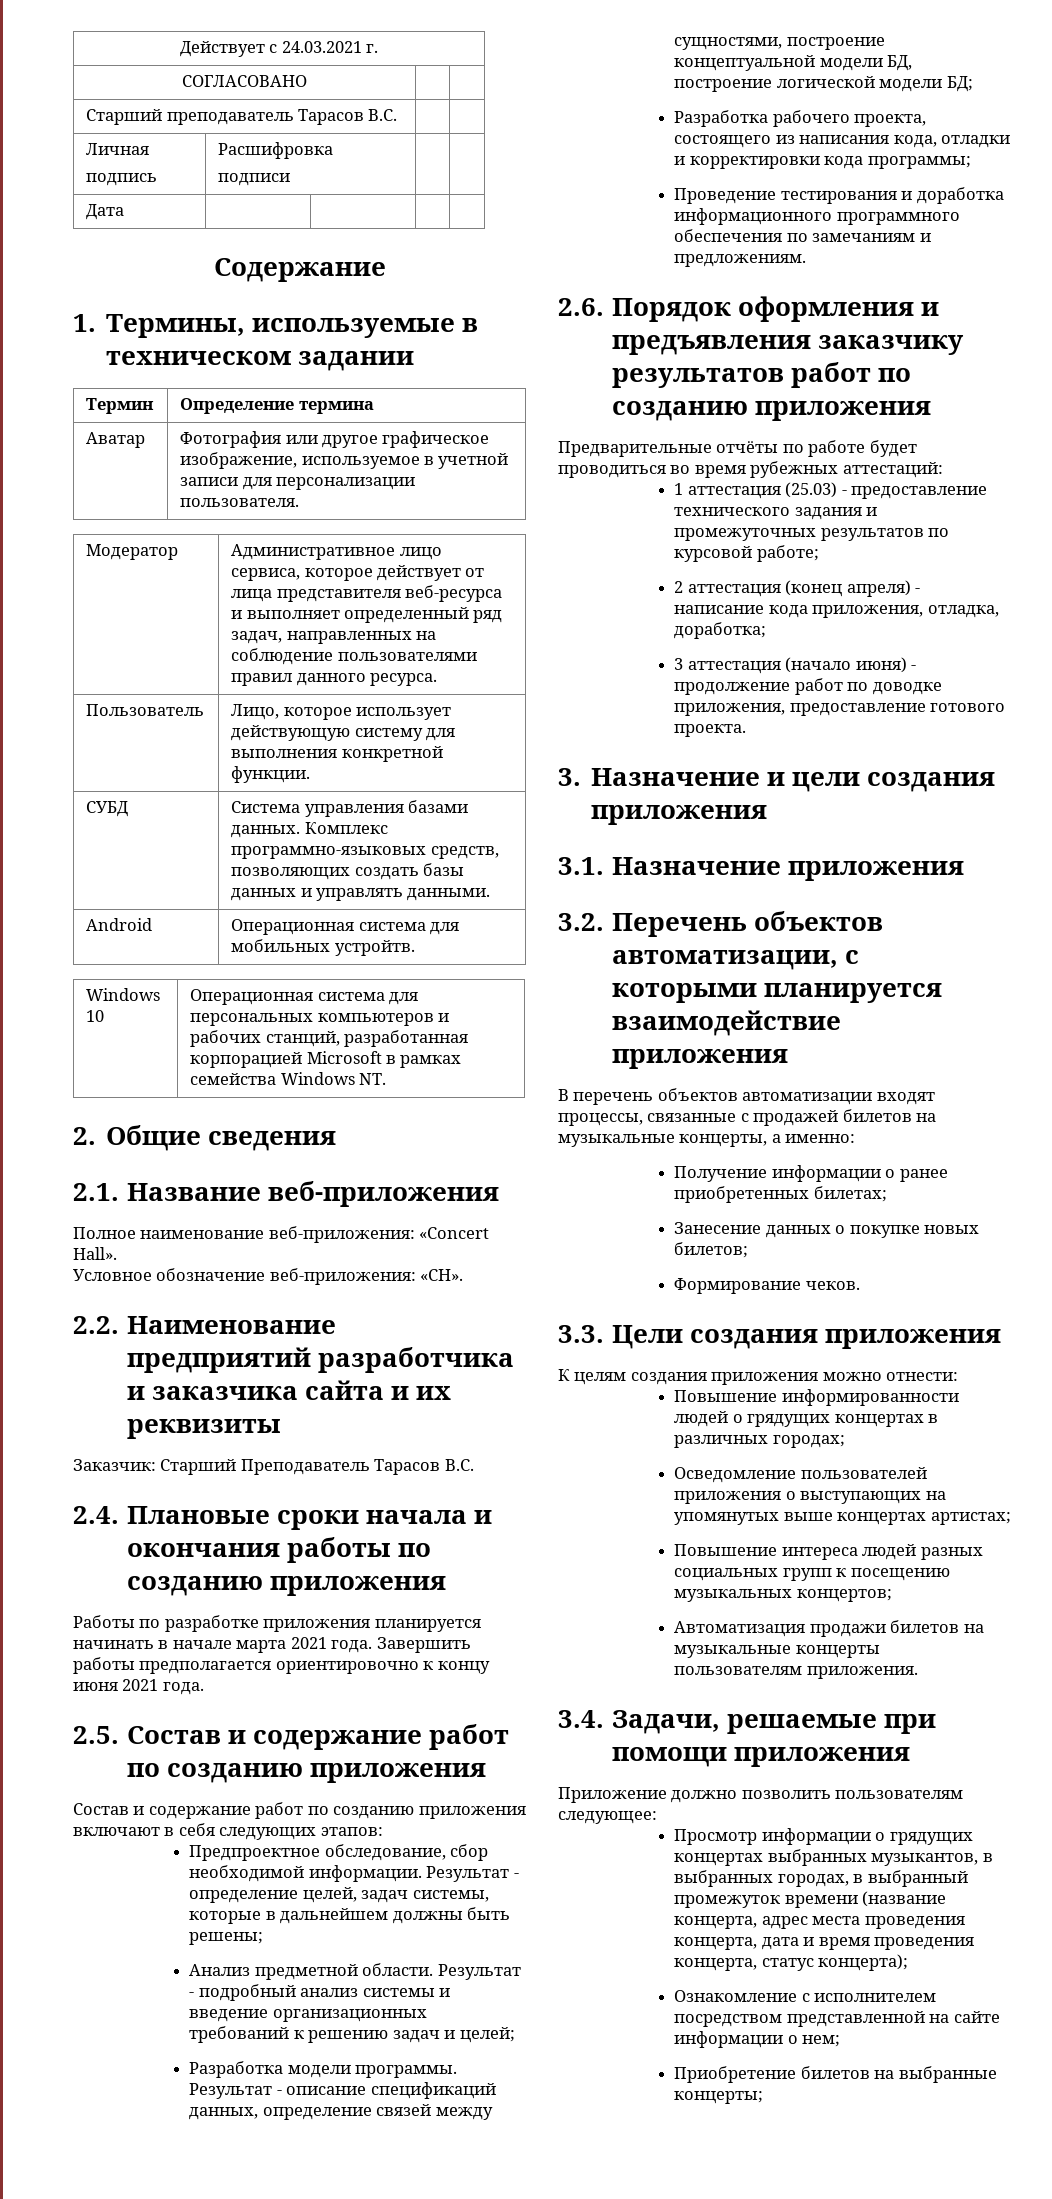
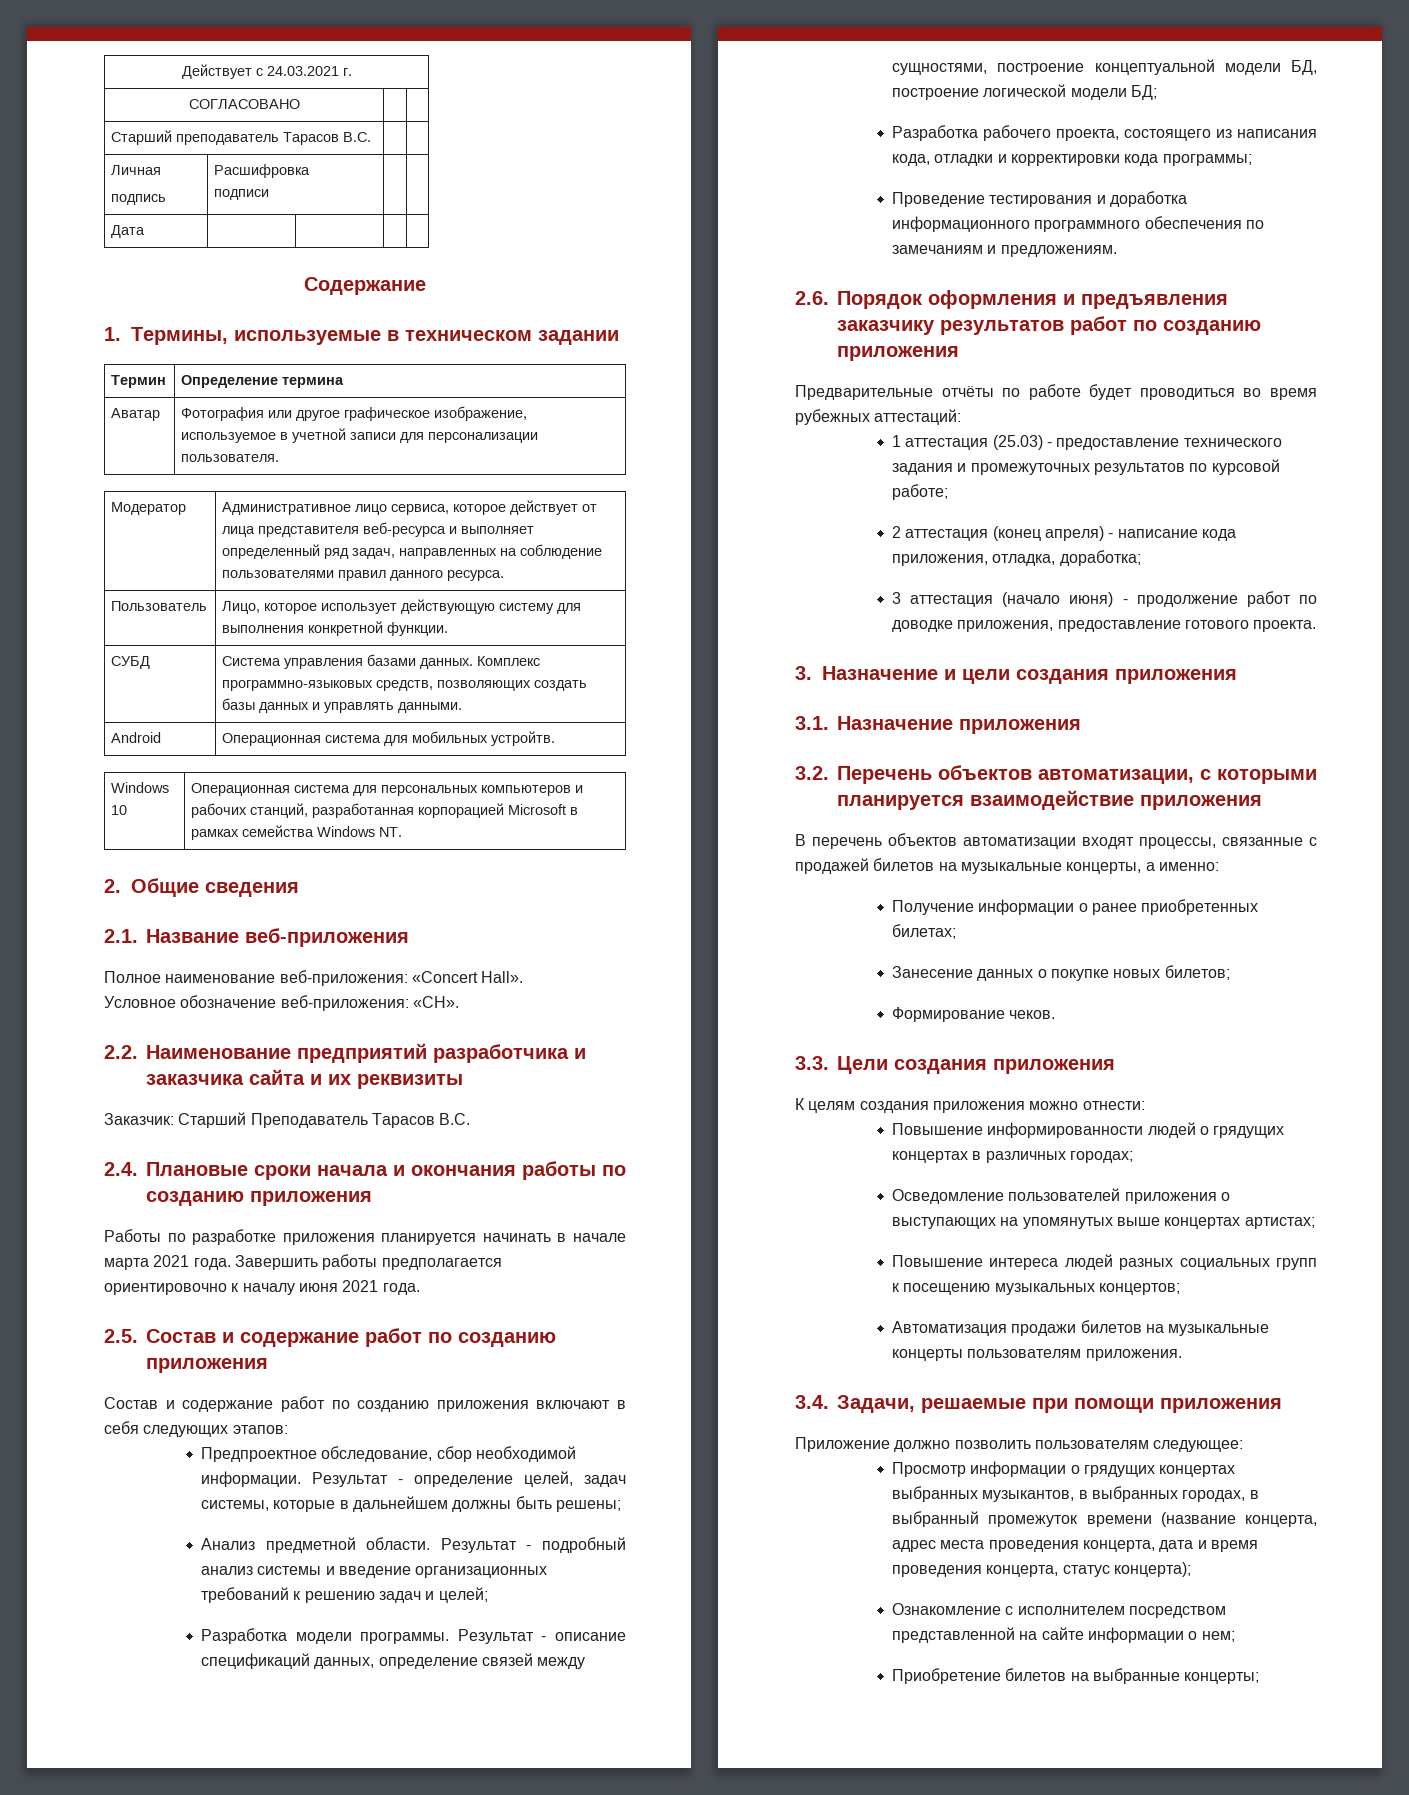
- Завершить работы предполагается ориентировочно к концу июня 2021 года.
+ Завершить работы предполагается ориентировочно к началу июня 2021 года.

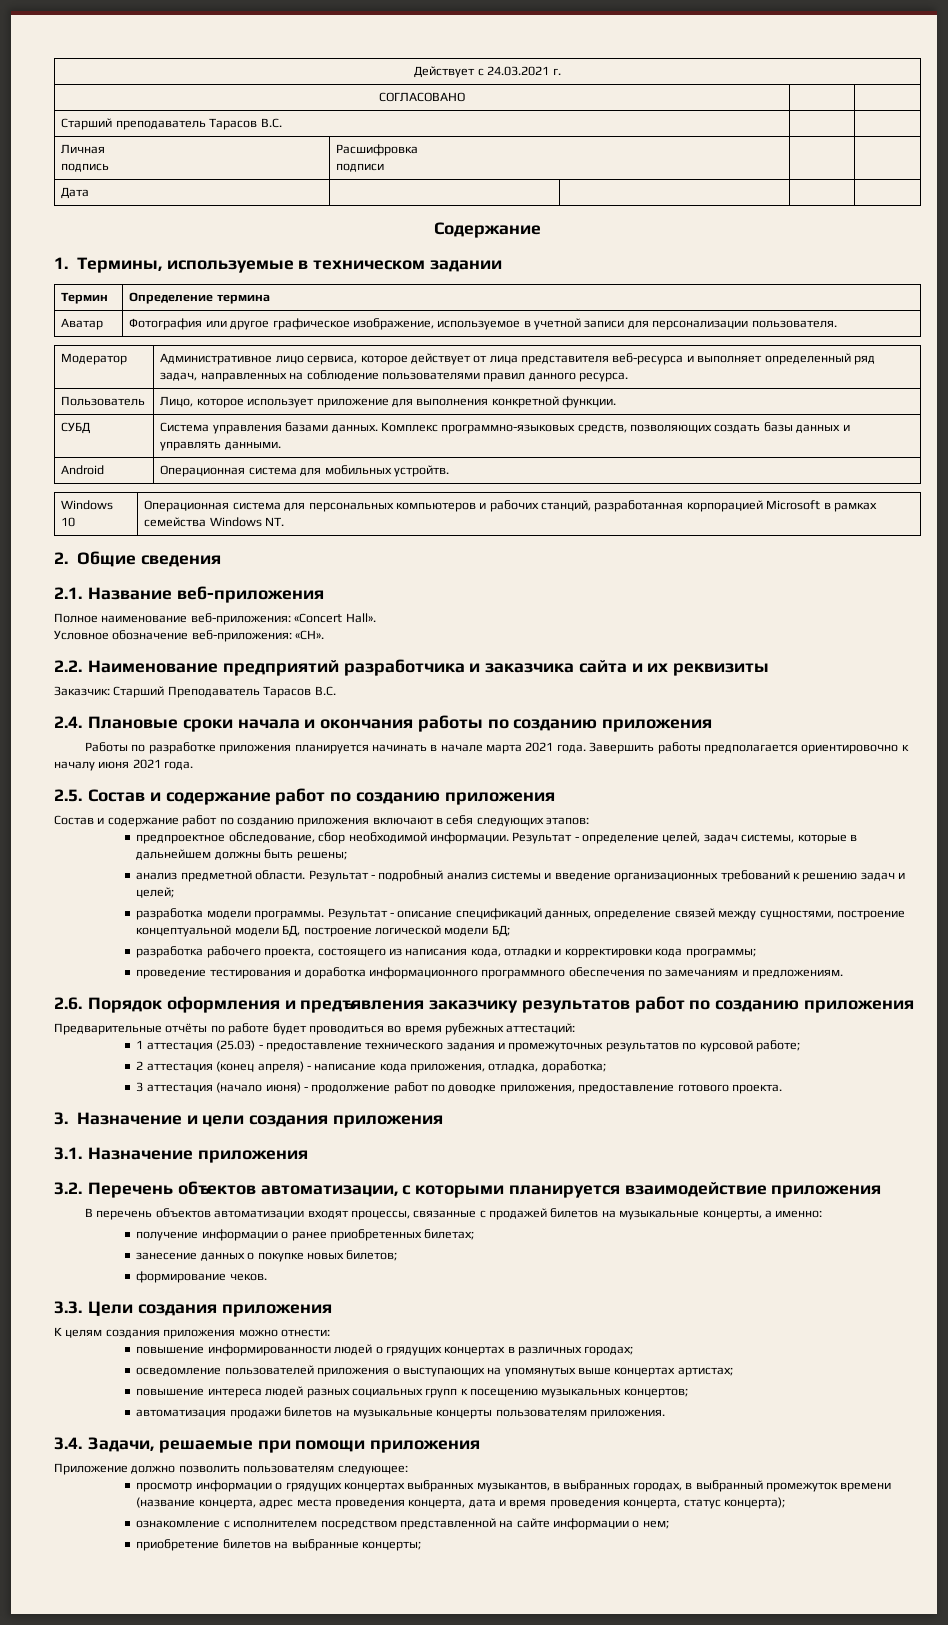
- Пользователь | Лицо, которое использует действующую систему для выполнения конкретной функции.
+ Пользователь | Лицо, которое использует приложение для выполнения конкретной функции.
- Предпроектное обследование, сбор необходимой информации.
+ предпроектное обследование, сбор необходимой информации.
- Анализ предметной области.
+ анализ предметной области.
- Разработка модели программы.
+ разработка модели программы.
- Разработка рабочего проекта, состоящего из написания кода, отладки и корректировки кода программы;
+ разработка рабочего проекта, состоящего из написания кода, отладки и корректировки кода программы;
- Проведение тестирования и доработка информационного программного обеспечения по замечаниям и предложениям.
+ проведение тестирования и доработка информационного программного обеспечения по замечаниям и предложениям.
- Получение информации о ранее приобретенных билетах;
+ получение информации о ранее приобретенных билетах;
- Занесение данных о покупке новых билетов;
+ занесение данных о покупке новых билетов;
- Формирование чеков.
+ формирование чеков.
- Повышение информированности людей о грядущих концертах в различных городах;
+ повышение информированности людей о грядущих концертах в различных городах;
- Осведомление пользователей приложения о выступающих на упомянутых выше концертах артистах;
+ осведомление пользователей приложения о выступающих на упомянутых выше концертах артистах;
- Повышение интереса людей разных социальных групп к посещению музыкальных концертов;
+ повышение интереса людей разных социальных групп к посещению музыкальных концертов;
- Автоматизация продажи билетов на музыкальные концерты пользователям приложения.
+ автоматизация продажи билетов на музыкальные концерты пользователям приложения.
- Просмотр информации о грядущих концертах выбранных музыкантов, в выбранных городах, в выбранный промежуток времени (название концерта, адрес места проведения концерта, дата и время проведения концерта, статус концерта);
+ просмотр информации о грядущих концертах выбранных музыкантов, в выбранных городах, в выбранный промежуток времени (название концерта, адрес места проведения концерта, дата и время проведения концерта, статус концерта);
- Ознакомление с исполнителем посредством представленной на сайте информации о нем;
+ ознакомление с исполнителем посредством представленной на сайте информации о нем;
- Приобретение билетов на выбранные концерты;
+ приобретение билетов на выбранные концерты;

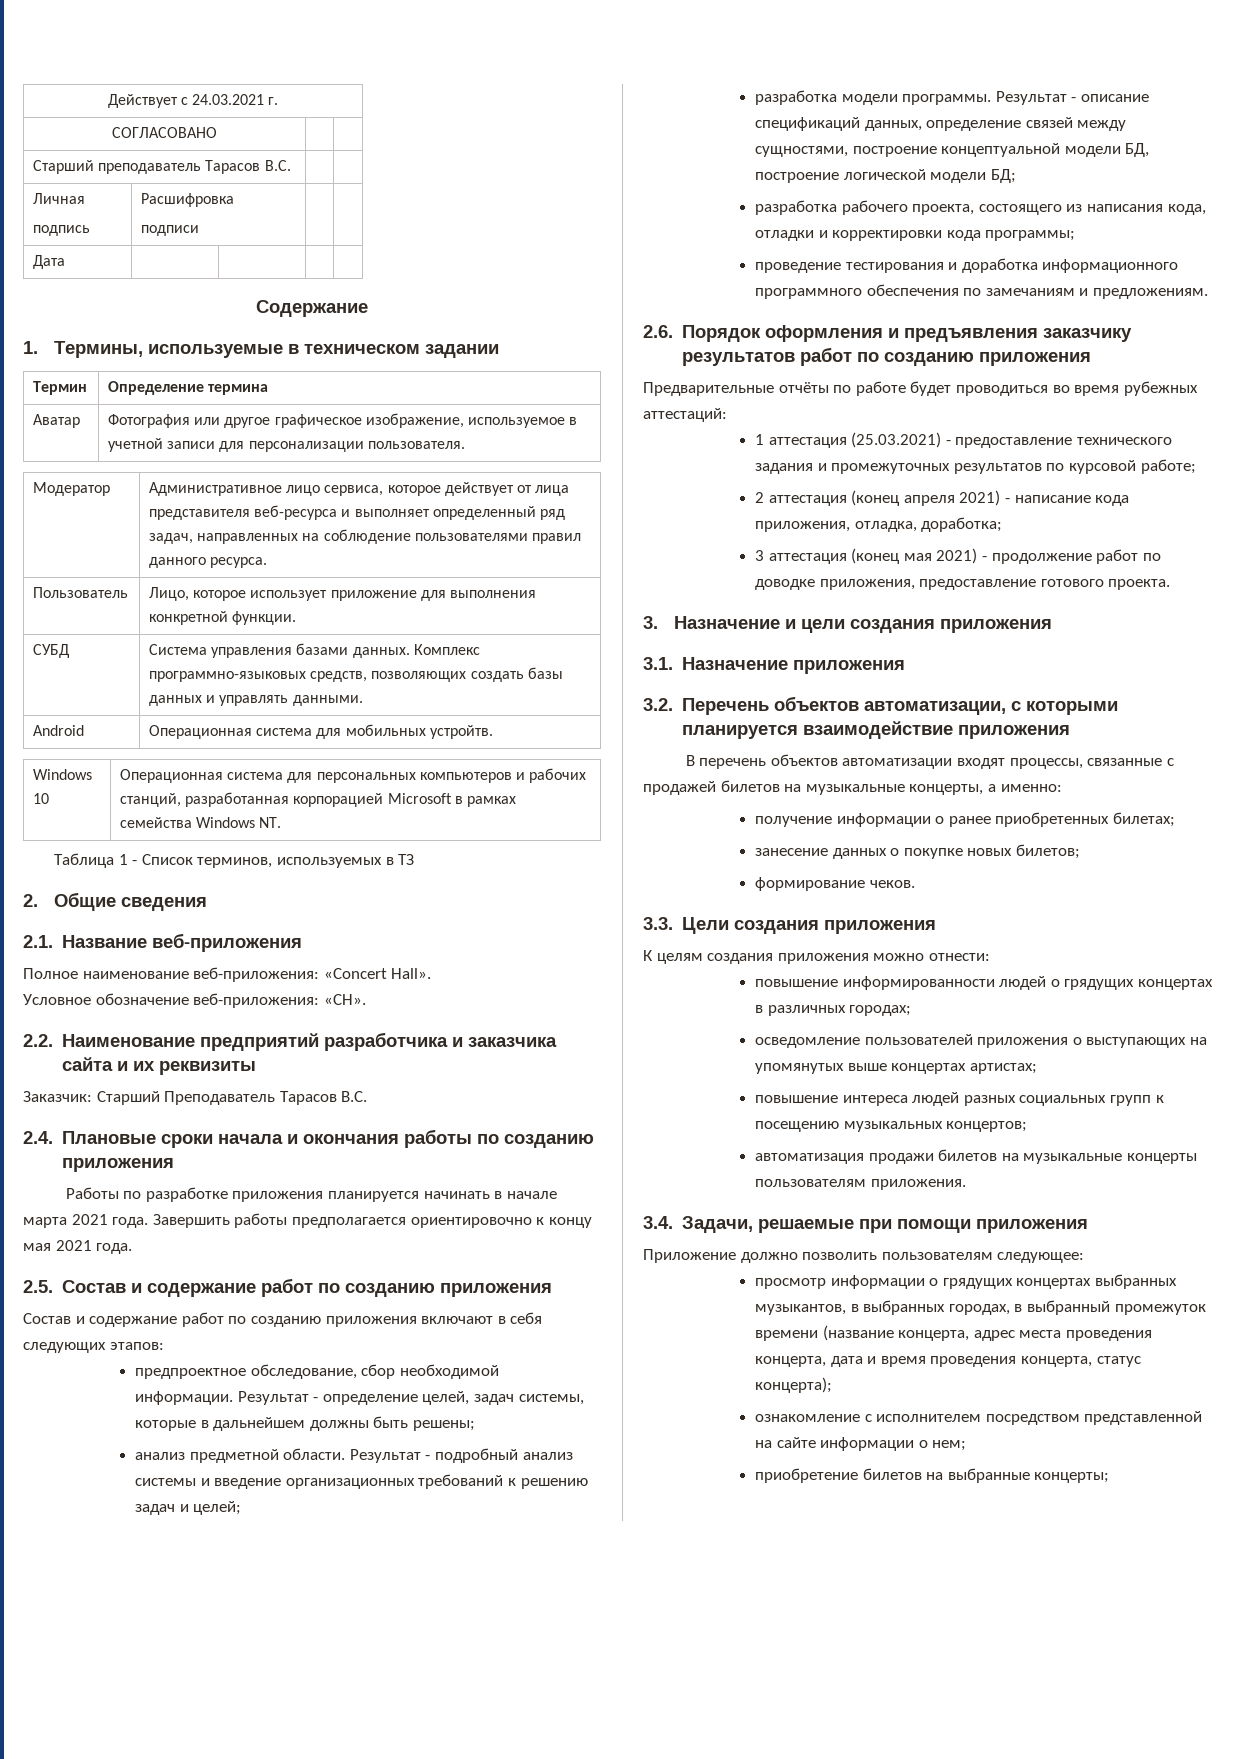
+ Таблица 1 - Список терминов, используемых в ТЗ
- Завершить работы предполагается ориентировочно к началу июня 2021 года.
+ Завершить работы предполагается ориентировочно к концу мая 2021 года.
- 1 аттестация (25.03) - предоставление технического задания и промежуточных результатов по курсовой работе;
+ 1 аттестация (25.03.2021) - предоставление технического задания и промежуточных результатов по курсовой работе;
- 2 аттестация (конец апреля) - написание кода приложения, отладка, доработка;
+ 2 аттестация (конец апреля 2021) - написание кода приложения, отладка, доработка;
- 3 аттестация (начало июня) - продолжение работ по доводке приложения, предоставление готового проекта.
+ 3 аттестация (конец мая 2021) - продолжение работ по доводке приложения, предоставление готового проекта.

